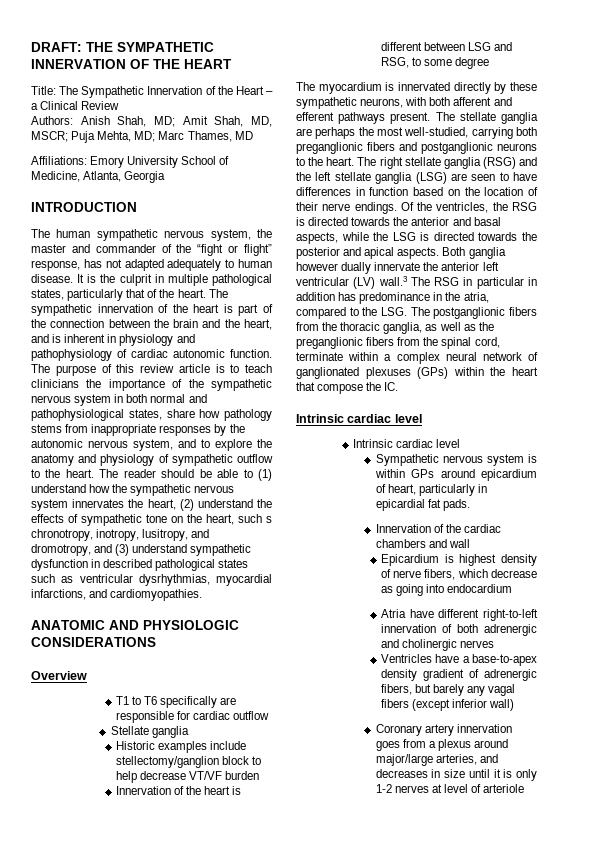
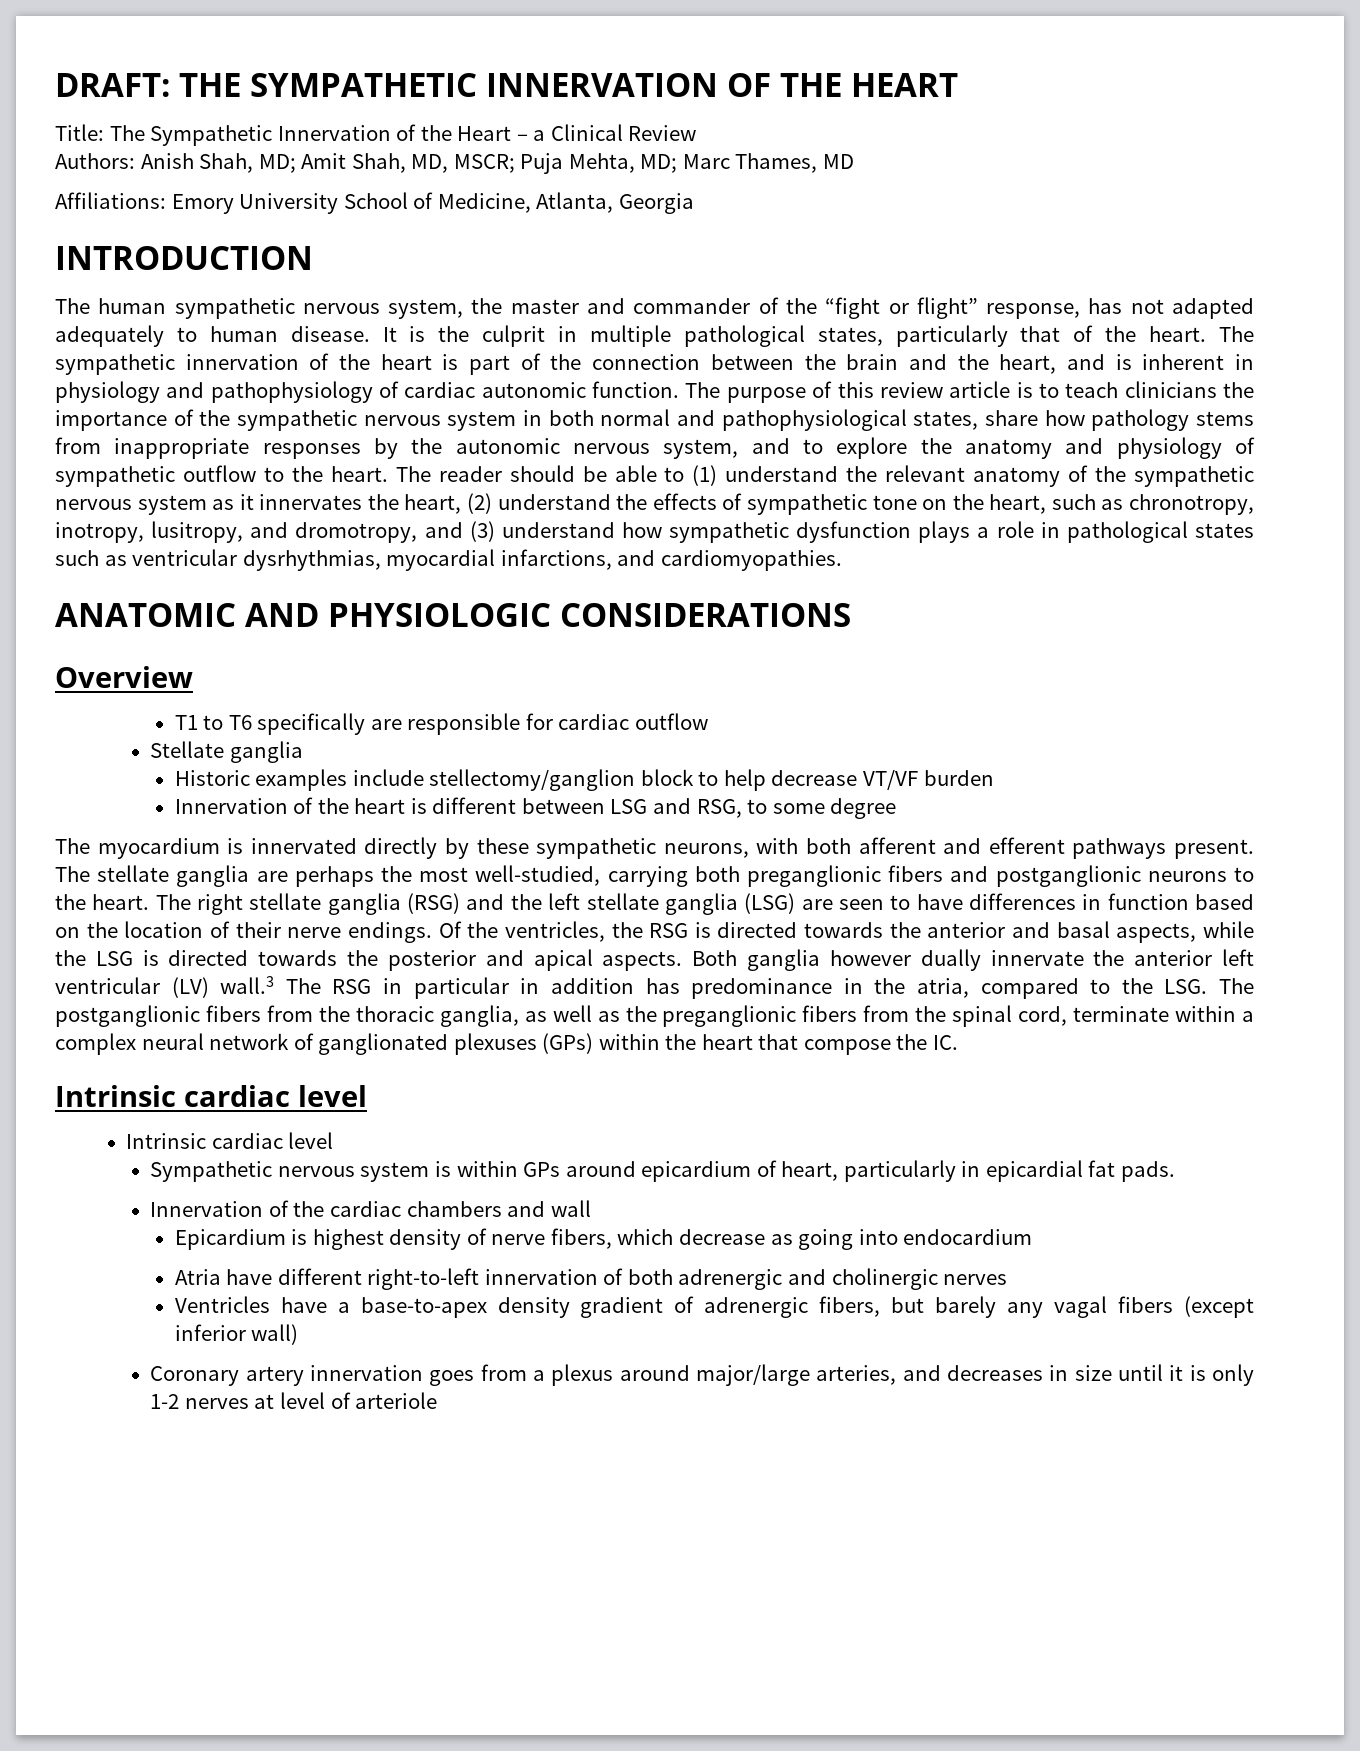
- The reader should be able to (1) understand how the sympathetic nervous system innervates the heart, (2) understand the effects of sympathetic tone on the heart, such s chronotropy, inotropy, lusitropy, and dromotropy, and (3) understand sympathetic dysfunction in described pathological states such as ventricular dysrhythmias, myocardial infarctions, and cardiomyopathies.
+ The reader should be able to (1) understand the relevant anatomy of the sympathetic nervous system as it innervates the heart, (2) understand the effects of sympathetic tone on the heart, such as chronotropy, inotropy, lusitropy, and dromotropy, and (3) understand how sympathetic dysfunction plays a role in pathological states such as ventricular dysrhythmias, myocardial infarctions, and cardiomyopathies.

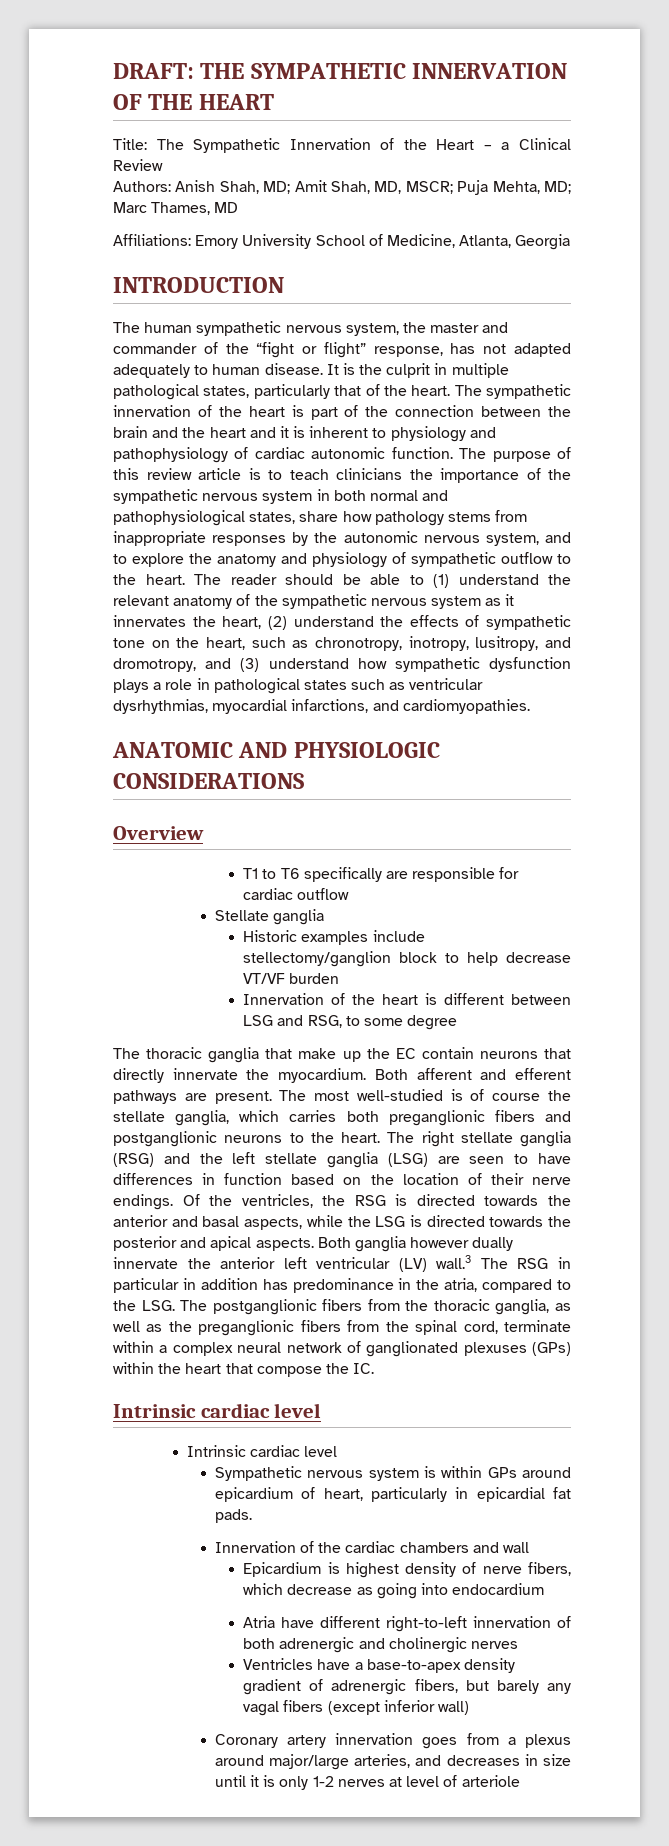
- The sympathetic innervation of the heart is part of the connection between the brain and the heart, and is inherent in physiology and pathophysiology of cardiac autonomic function.
+ The sympathetic innervation of the heart is part of the connection between the brain and the heart and it is inherent to physiology and pathophysiology of cardiac autonomic function.
- The myocardium is innervated directly by these sympathetic neurons, with both afferent and efferent pathways present.
+ The thoracic ganglia that make up the EC contain neurons that directly innervate the myocardium. Both afferent and efferent pathways are present.
- The stellate ganglia are perhaps the most well-studied, carrying both preganglionic fibers and postganglionic neurons to the heart.
+ The most well-studied is of course the stellate ganglia, which carries both preganglionic fibers and postganglionic neurons to the heart.

